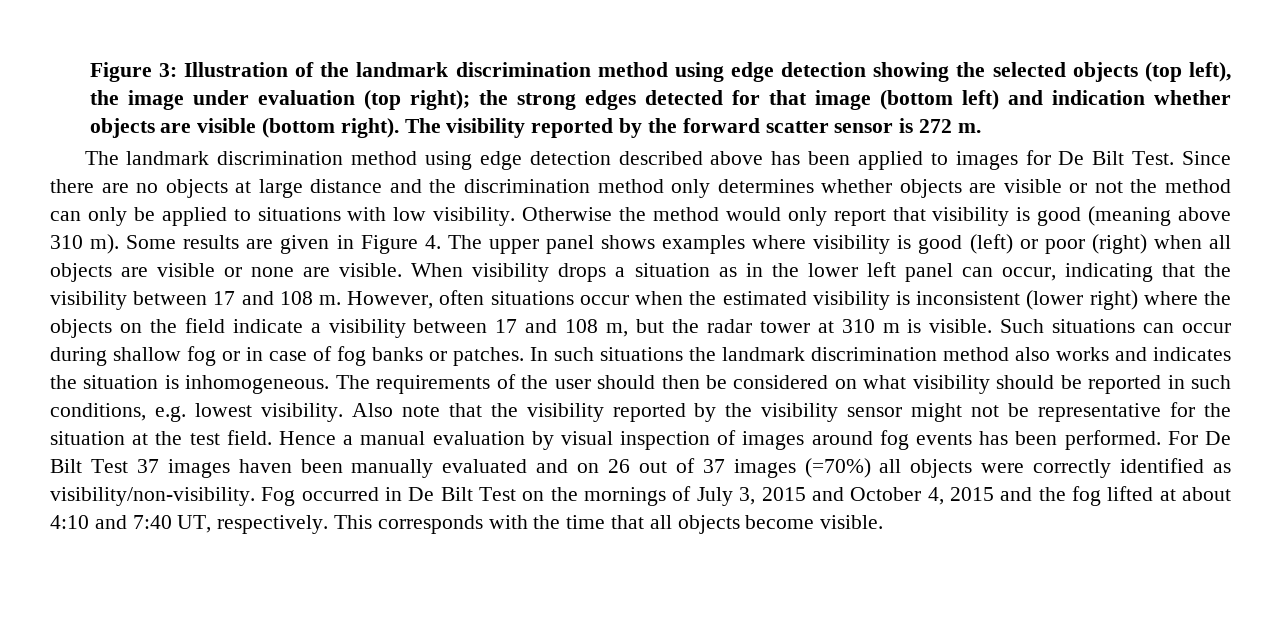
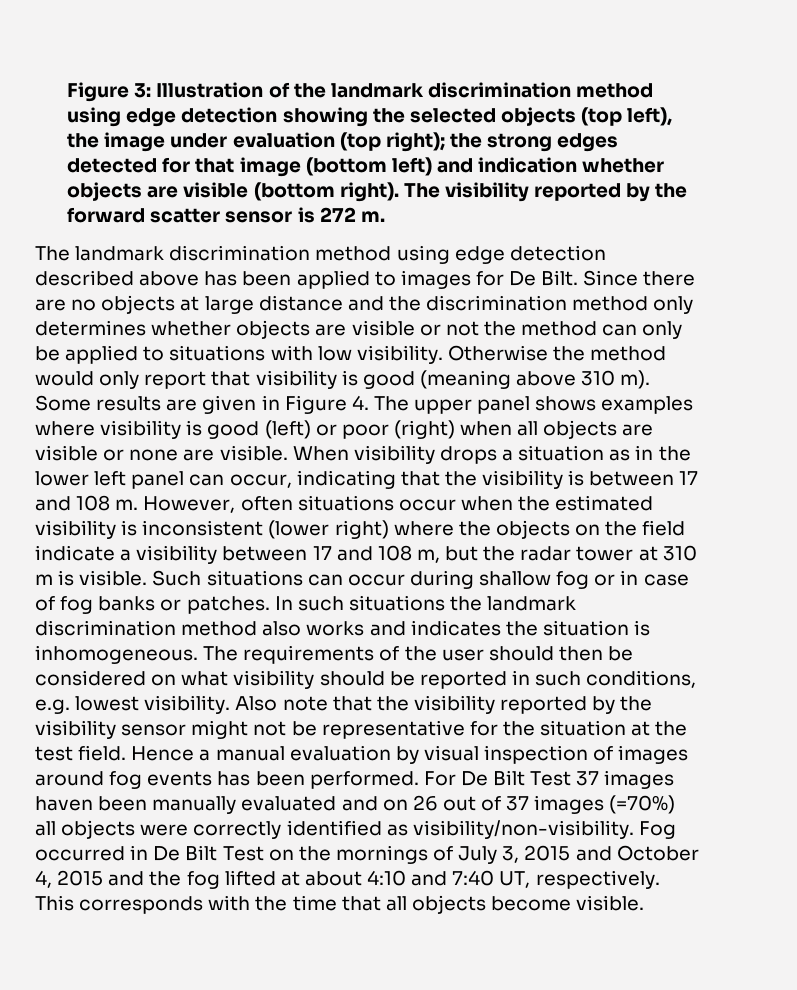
- The landmark discrimination method using edge detection described above has been applied to images for De Bilt Test.
+ The landmark discrimination method using edge detection described above has been applied to images for De Bilt.
- When visibility drops a situation as in the lower left panel can occur, indicating that the visibility between 17 and 108 m.
+ When visibility drops a situation as in the lower left panel can occur, indicating that the visibility is between 17 and 108 m.

